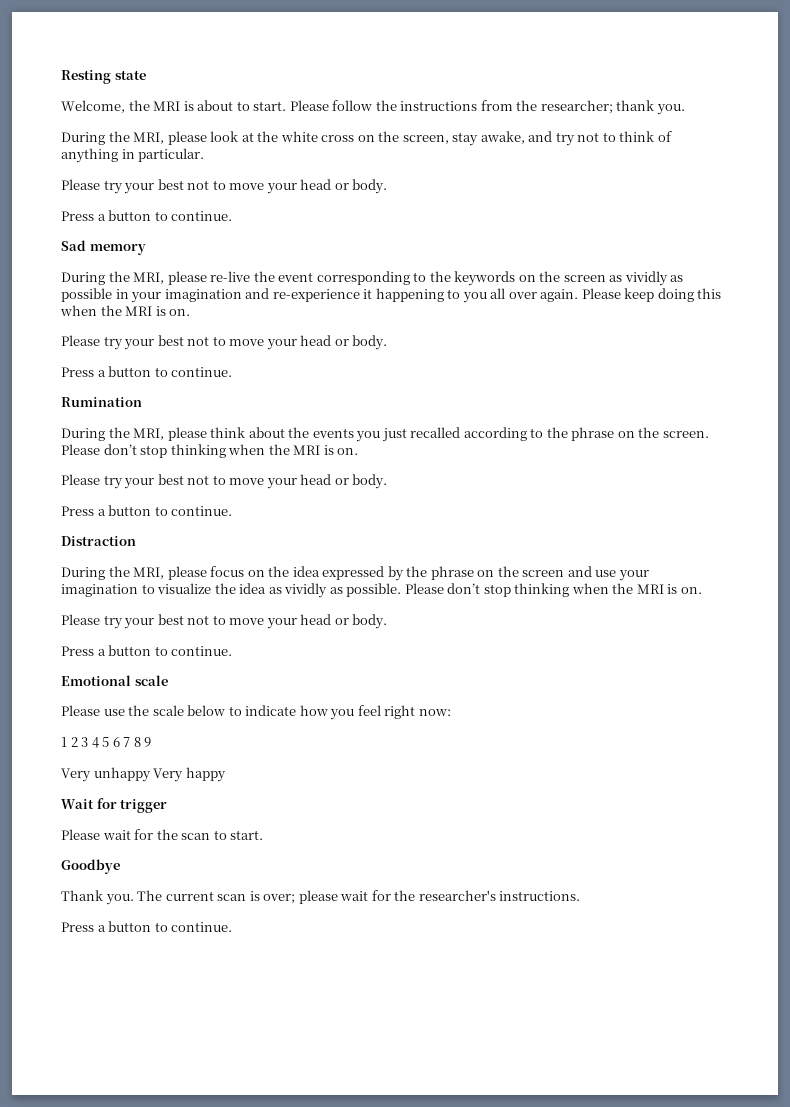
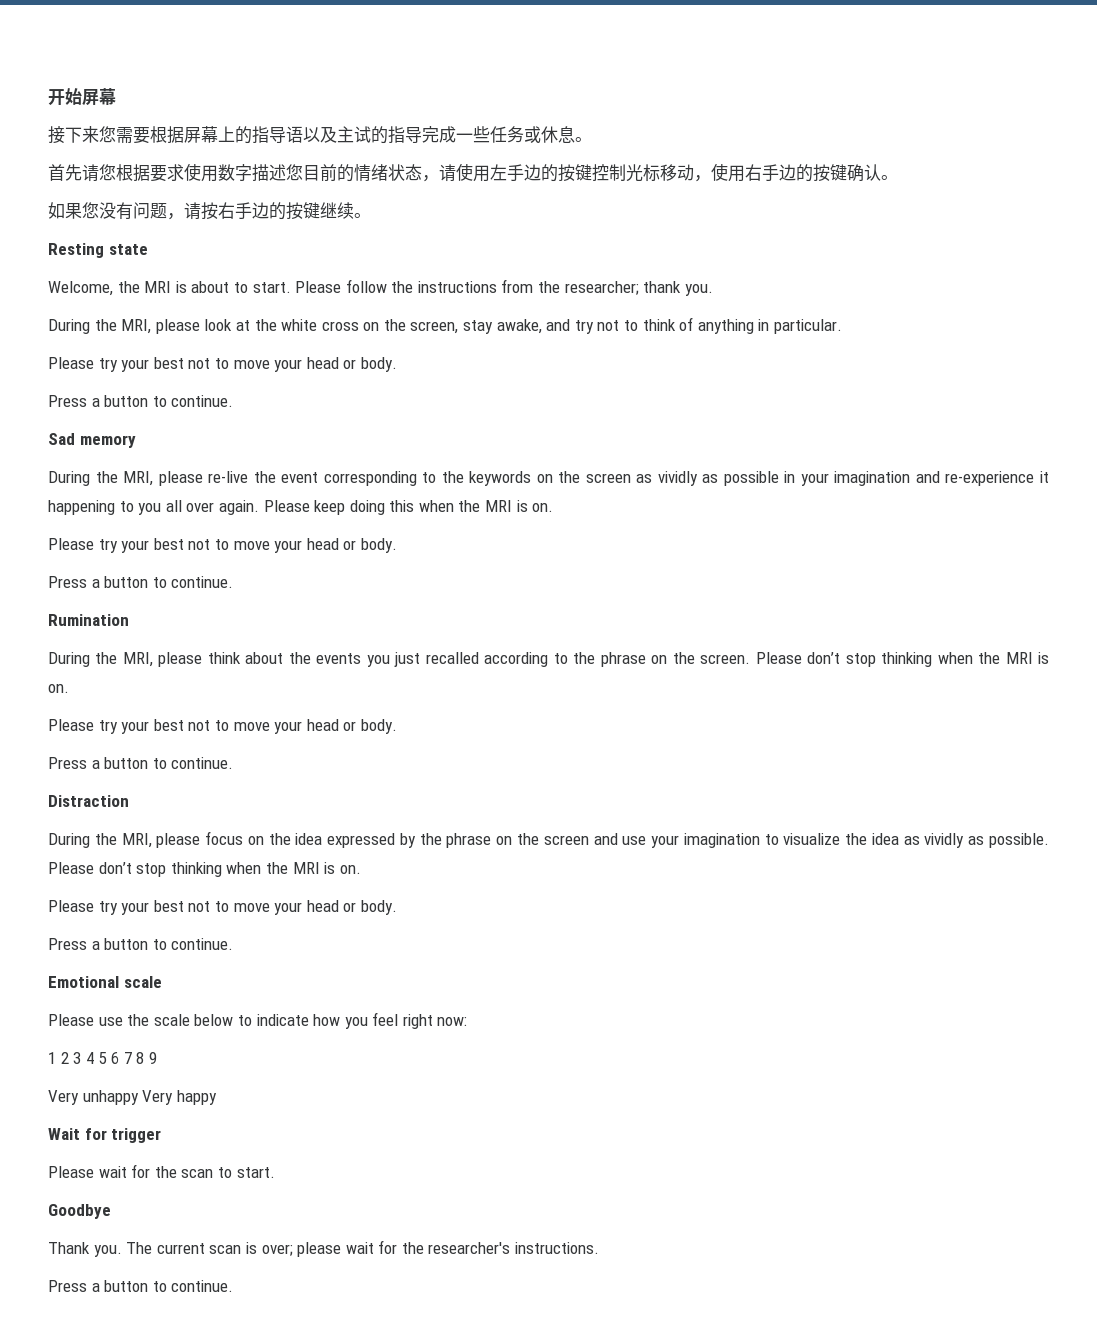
+ 开始屏幕
+ 接下来您需要根据屏幕上的指导语以及主试的指导完成一些任务或休息。
+ 首先请您根据要求使用数字描述您目前的情绪状态，请使用左手边的按键控制光标移动，使用右手边的按键确认。
+ 如果您没有问题，请按右手边的按键继续。

